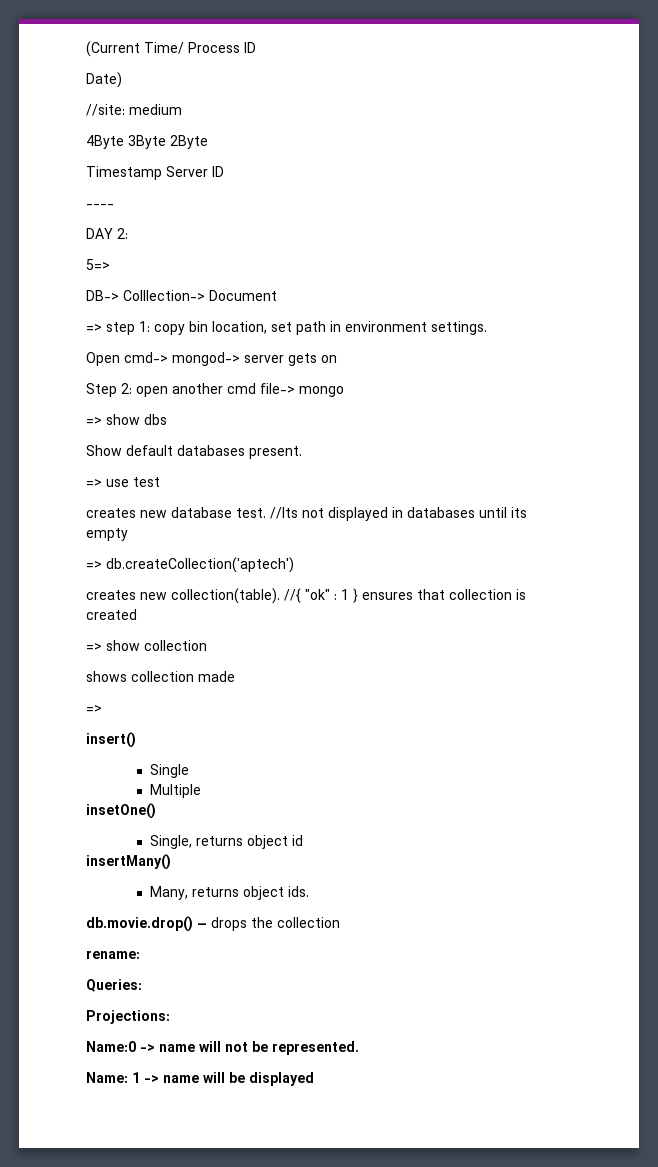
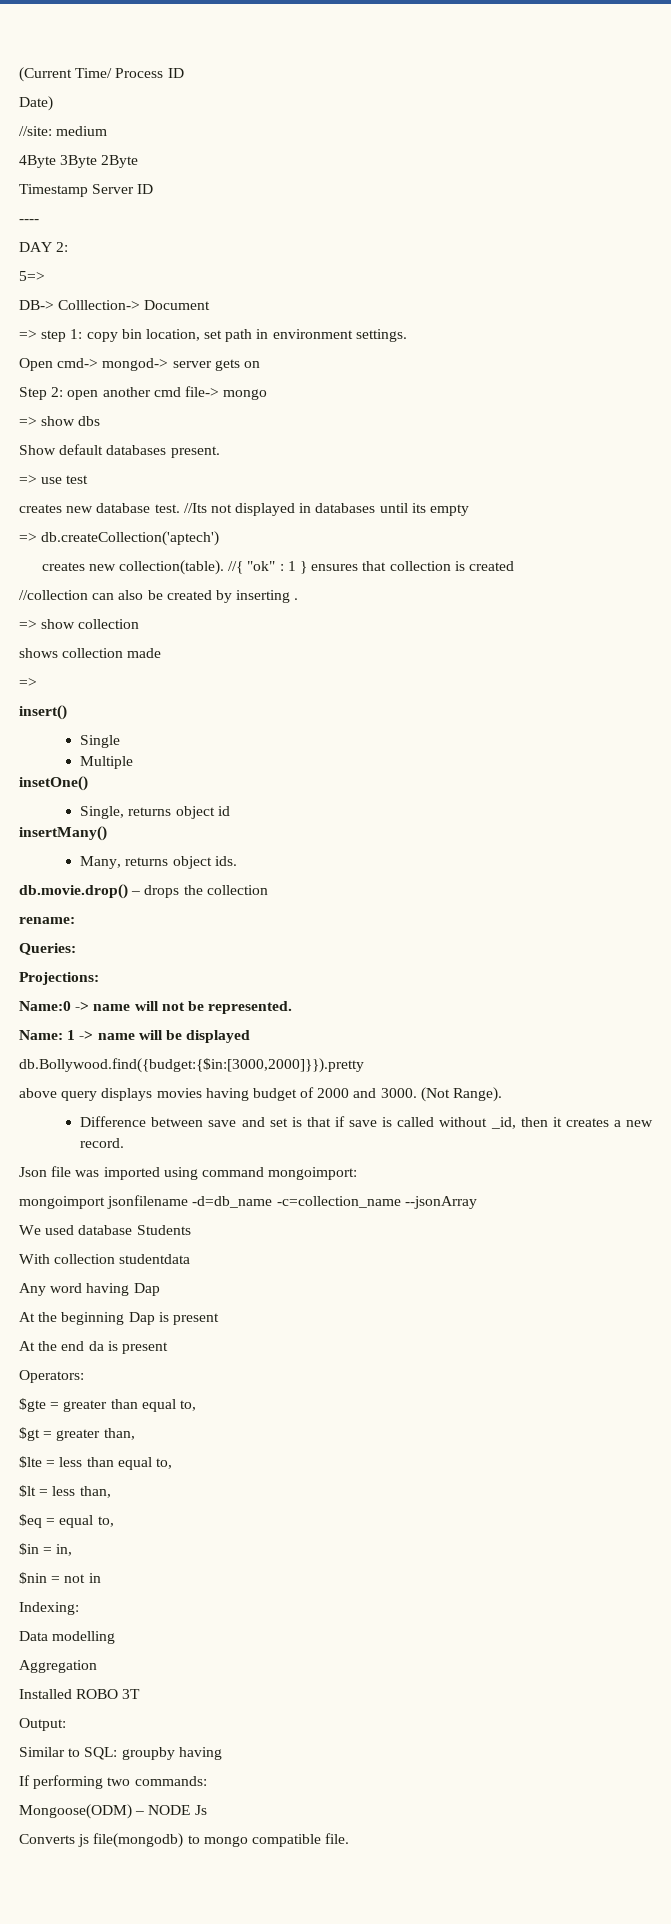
+ //collection can also be created by inserting .
+ db.Bollywood.find({budget:{$in:[3000,2000]}}).pretty
+ above query displays movies having budget of 2000 and 3000. (Not Range).
+ Difference between save and set is that if save is called without _id, then it creates a new record.
+ Json file was imported using command mongoimport:
+ mongoimport jsonfilename -d=db_name -c=collection_name --jsonArray
+ We used database Students
+ With collection studentdata
+ Any word having Dap
+ At the beginning Dap is present
+ At the end da is present
+ Operators:
+ $gte = greater than equal to,
+ $gt = greater than,
+ $lte = less than equal to,
+ $lt = less than,
+ $eq = equal to,
+ $in = in,
+ $nin = not in
+ Indexing:
+ Data modelling
+ Aggregation
+ Installed ROBO 3T
+ Output:
+ Similar to SQL: groupby having
+ If performing two commands:
+ Mongoose(ODM) – NODE Js
+ Converts js file(mongodb) to mongo compatible file.

